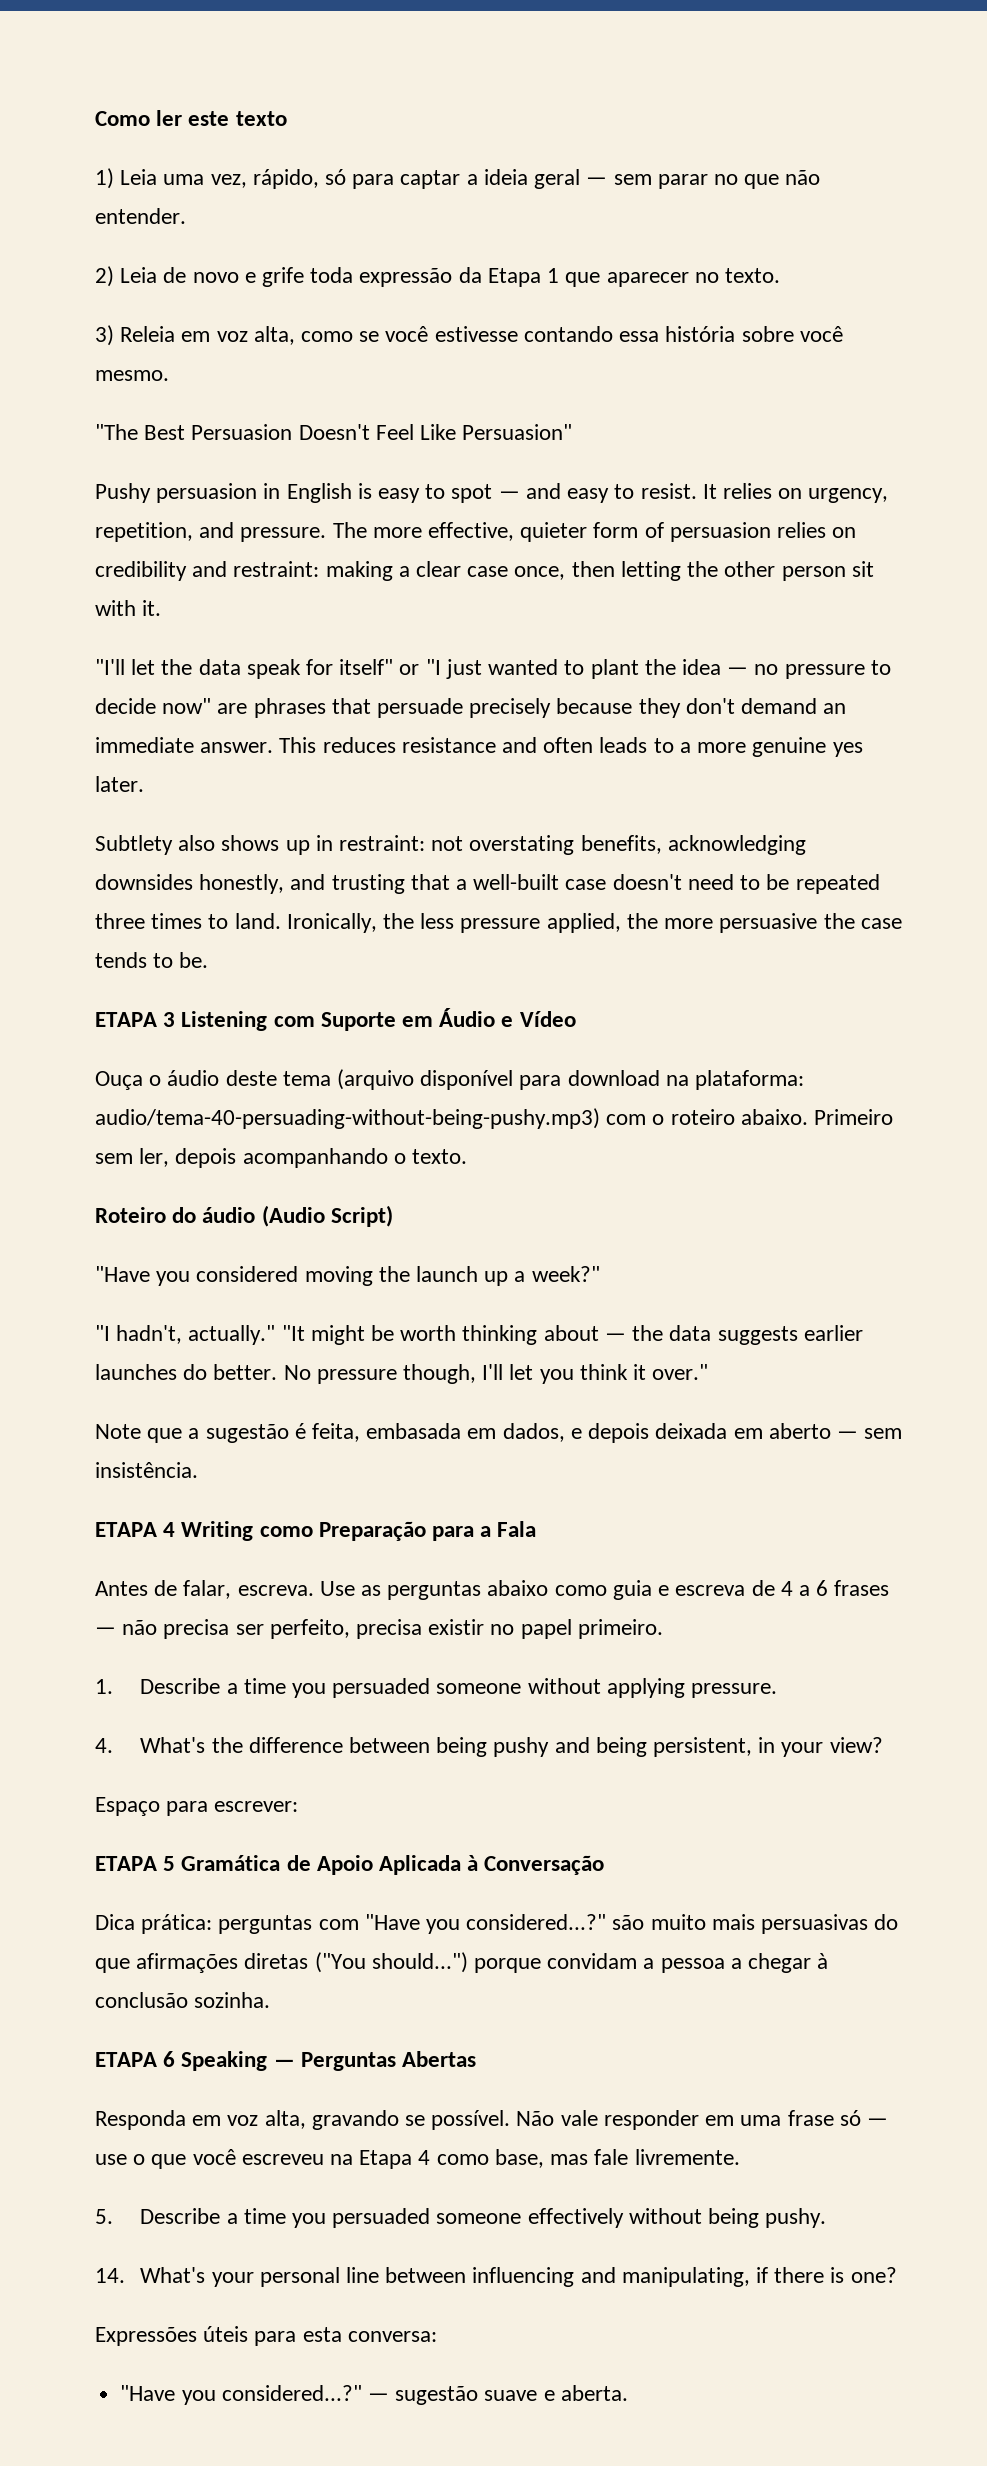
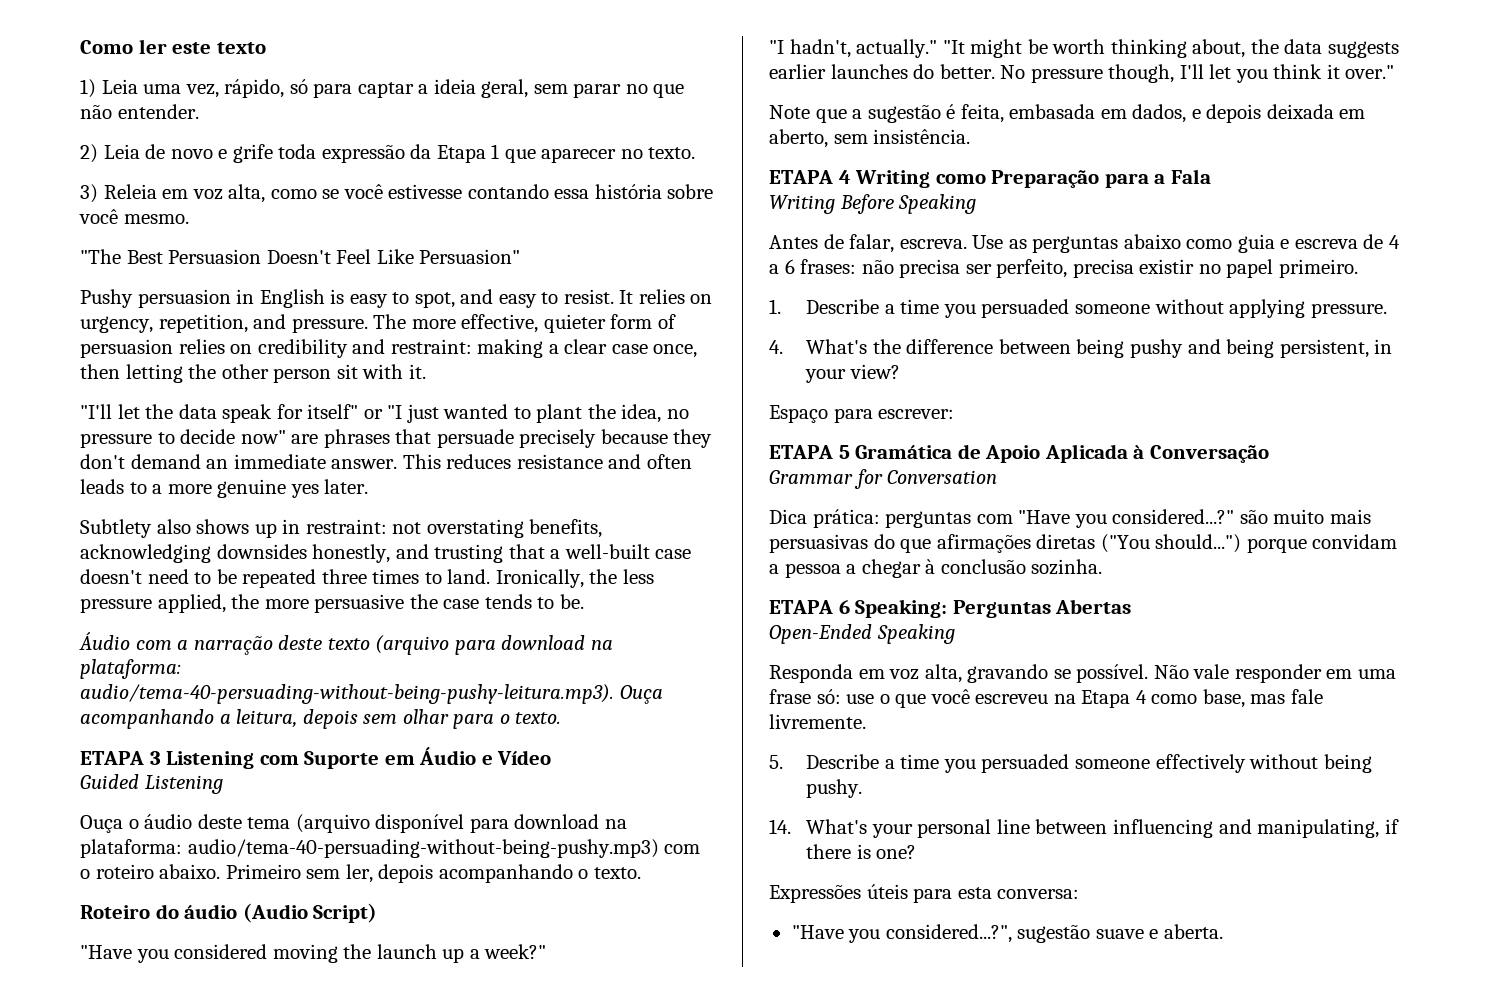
- 1) Leia uma vez, rápido, só para captar a ideia geral — sem parar no que não entender.
+ 1) Leia uma vez, rápido, só para captar a ideia geral, sem parar no que não entender.
- Pushy persuasion in English is easy to spot — and easy to resist.
+ Pushy persuasion in English is easy to spot, and easy to resist.
- "I'll let the data speak for itself" or "I just wanted to plant the idea — no pressure to decide now" are phrases that persuade precisely because they don't demand an immediate answer.
+ "I'll let the data speak for itself" or "I just wanted to plant the idea, no pressure to decide now" are phrases that persuade precisely because they don't demand an immediate answer.
+ Áudio com a narração deste texto (arquivo para download na plataforma: audio/tema-40-persuading-without-being-pushy-leitura.mp3). Ouça acompanhando a leitura, depois sem olhar para o texto.
+ Guided Listening
- "It might be worth thinking about — the data suggests earlier launches do better.
+ "It might be worth thinking about, the data suggests earlier launches do better.
- Note que a sugestão é feita, embasada em dados, e depois deixada em aberto — sem insistência.
+ Note que a sugestão é feita, embasada em dados, e depois deixada em aberto, sem insistência.
+ Writing Before Speaking
- Use as perguntas abaixo como guia e escreva de 4 a 6 frases — não precisa ser perfeito, precisa existir no papel primeiro.
+ Use as perguntas abaixo como guia e escreva de 4 a 6 frases: não precisa ser perfeito, precisa existir no papel primeiro.
+ Grammar for Conversation
- ETAPA 6 Speaking — Perguntas Abertas
+ ETAPA 6 Speaking: Perguntas Abertas
+ Open-Ended Speaking
- Não vale responder em uma frase só — use o que você escreveu na Etapa 4 como base, mas fale livremente.
+ Não vale responder em uma frase só: use o que você escreveu na Etapa 4 como base, mas fale livremente.
- "Have you considered...?" — sugestão suave e aberta.
+ "Have you considered...?", sugestão suave e aberta.

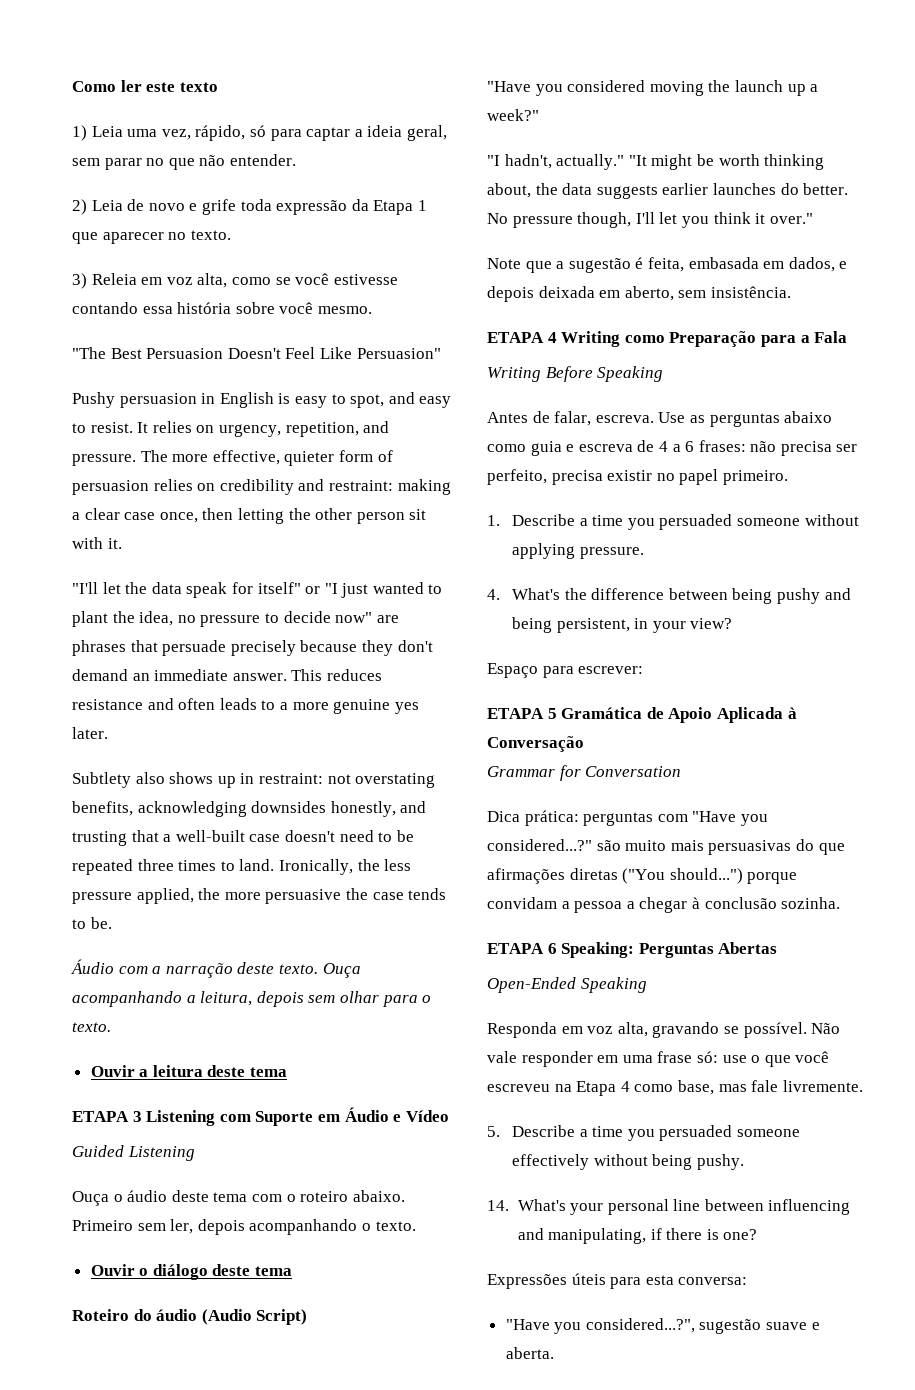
- Áudio com a narração deste texto (arquivo para download na plataforma: audio/tema-40-persuading-without-being-pushy-leitura.mp3). Ouça acompanhando a leitura, depois sem olhar para o texto.
+ Áudio com a narração deste texto. Ouça acompanhando a leitura, depois sem olhar para o texto.
+ Ouvir a leitura deste tema
- Ouça o áudio deste tema (arquivo disponível para download na plataforma: audio/tema-40-persuading-without-being-pushy.mp3) com o roteiro abaixo.
+ Ouça o áudio deste tema com o roteiro abaixo.
+ Ouvir o diálogo deste tema

